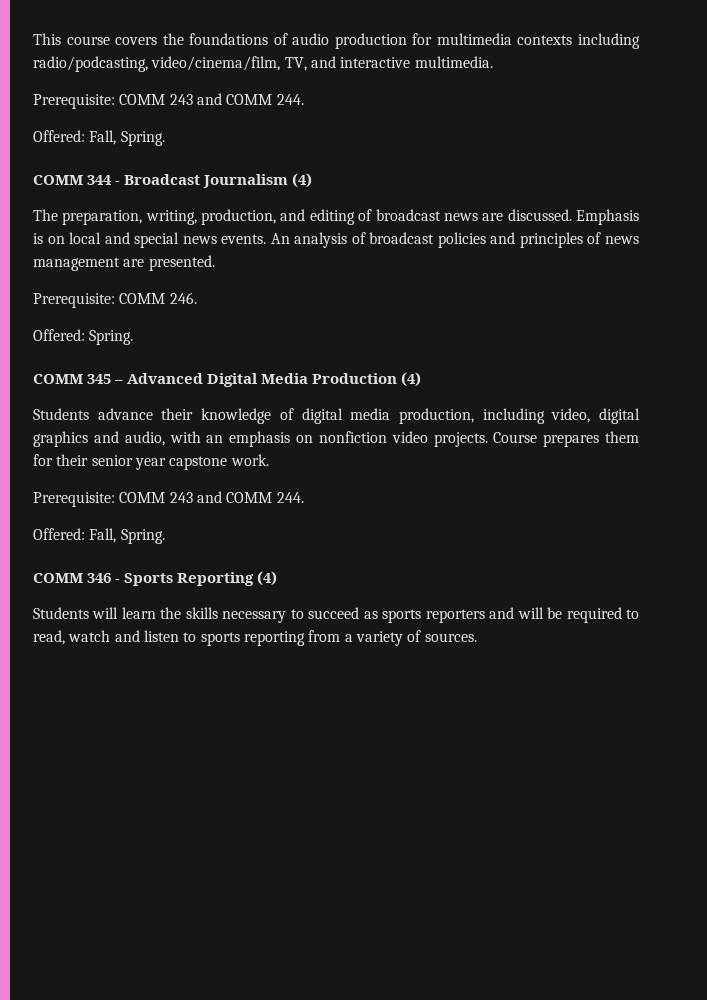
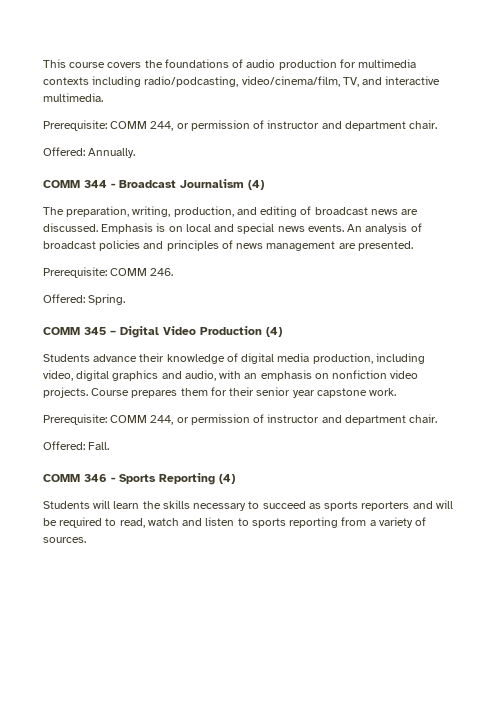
  This course covers the foundations of audio production for multimedia contexts including radio/podcasting, video/cinema/film, TV, and interactive multimedia.
- Prerequisite: COMM 243 and COMM 244.
- Offered: Fall, Spring.
+ Prerequisite: COMM 244, or permission of instructor and department chair.
+ Offered: Annually.
- COMM 345 – Advanced Digital Media Production (4)
+ COMM 345 – Digital Video Production (4)
  Course prepares them for their senior year capstone work.
- Prerequisite: COMM 243 and COMM 244.
- Offered: Fall, Spring.
+ Prerequisite: COMM 244, or permission of instructor and department chair.
+ Offered: Fall.

